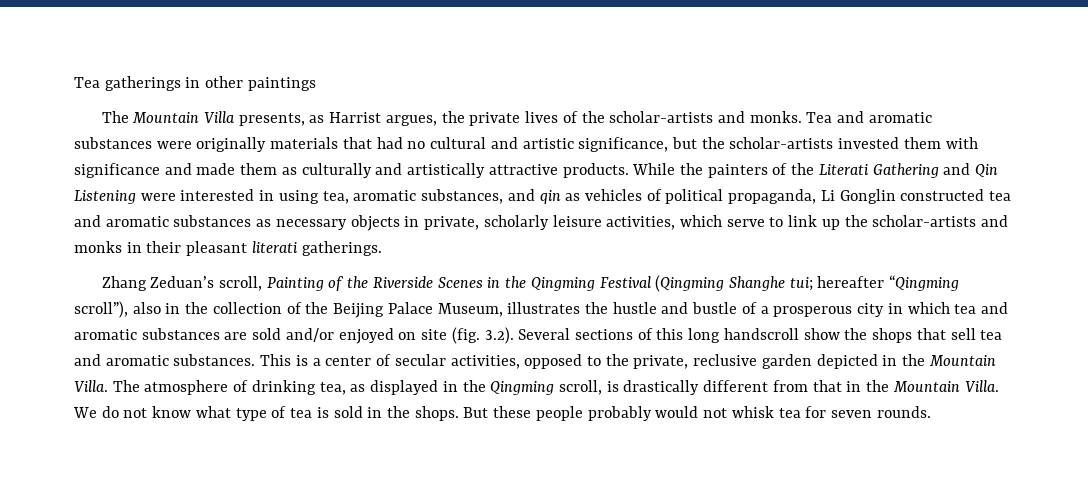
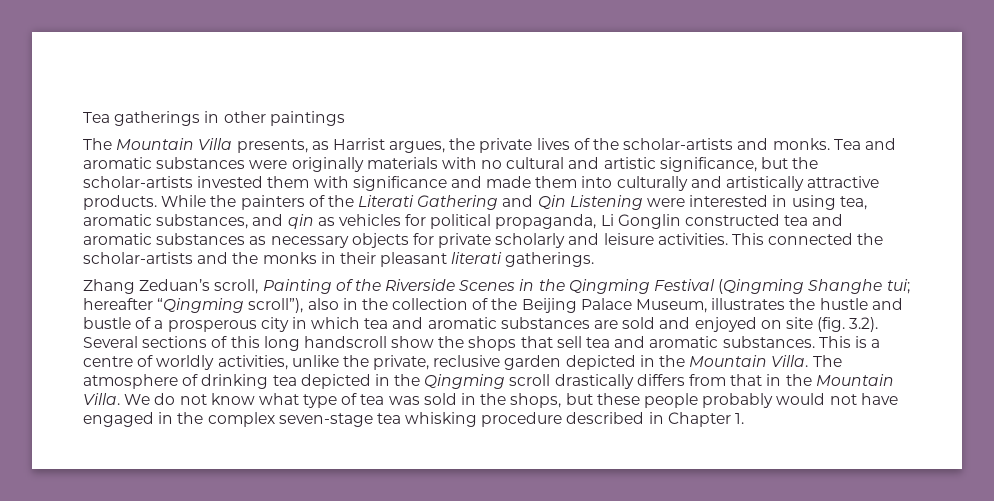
- Tea and aromatic substances were originally materials that had no cultural and artistic significance, but the scholar-artists invested them with significance and made them as culturally and artistically attractive products.
+ Tea and aromatic substances were originally materials with no cultural and artistic significance, but the scholar-artists invested them with significance and made them into culturally and artistically attractive products.
- While the painters of the Literati Gathering and Qin Listening were interested in using tea, aromatic substances, and qin as vehicles of political propaganda, Li Gonglin constructed tea and aromatic substances as necessary objects in private, scholarly leisure activities, which serve to link up the scholar-artists and monks in their pleasant literati gatherings.
+ While the painters of the Literati Gathering and Qin Listening were interested in using tea, aromatic substances, and qin as vehicles for political propaganda, Li Gonglin constructed tea and aromatic substances as necessary objects for private scholarly and leisure activities. This connected the scholar-artists and the monks in their pleasant literati gatherings.
- hereafter “Qingming scroll”), also in the collection of the Beijing Palace Museum, illustrates the hustle and bustle of a prosperous city in which tea and aromatic substances are sold and/or enjoyed on site (fig. 3.2). Several sections of this long handscroll show the shops that sell tea and aromatic substances.
+ hereafter “Qingming scroll”), also in the collection of the Beijing Palace Museum, illustrates the hustle and bustle of a prosperous city in which tea and aromatic substances are sold and enjoyed on site (fig. 3.2). Several sections of this long handscroll show the shops that sell tea and aromatic substances.
- This is a center of secular activities, opposed to the private, reclusive garden depicted in the Mountain Villa.
+ This is a centre of worldly activities, unlike the private, reclusive garden depicted in the Mountain Villa.
- The atmosphere of drinking tea, as displayed in the Qingming scroll, is drastically different from that in the Mountain Villa.
+ The atmosphere of drinking tea depicted in the Qingming scroll drastically differs from that in the Mountain Villa.
- We do not know what type of tea is sold in the shops. But these people probably would not whisk tea for seven rounds.
+ We do not know what type of tea was sold in the shops, but these people probably would not have engaged in the complex seven-stage tea whisking procedure described in Chapter 1.

